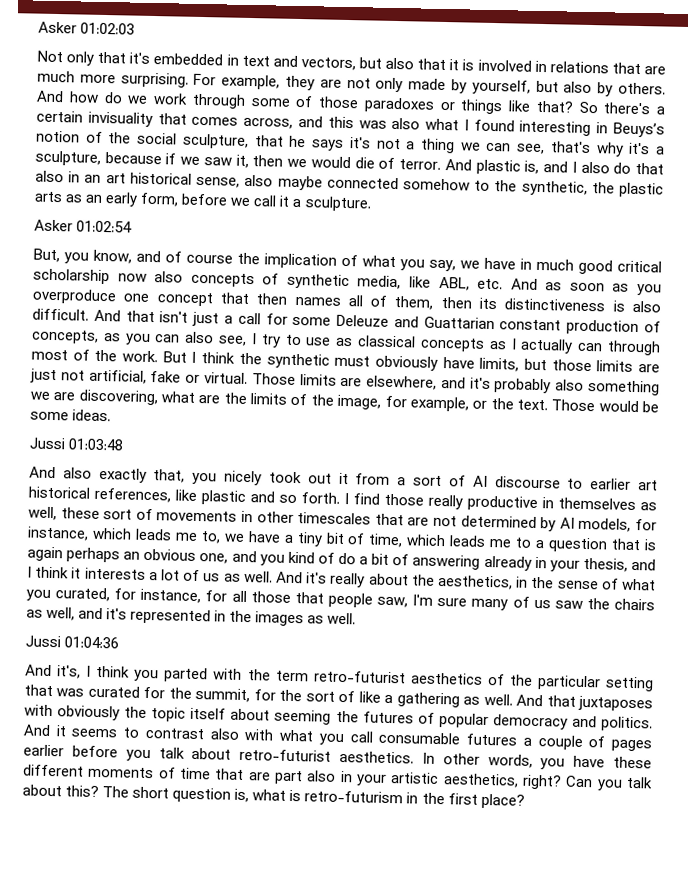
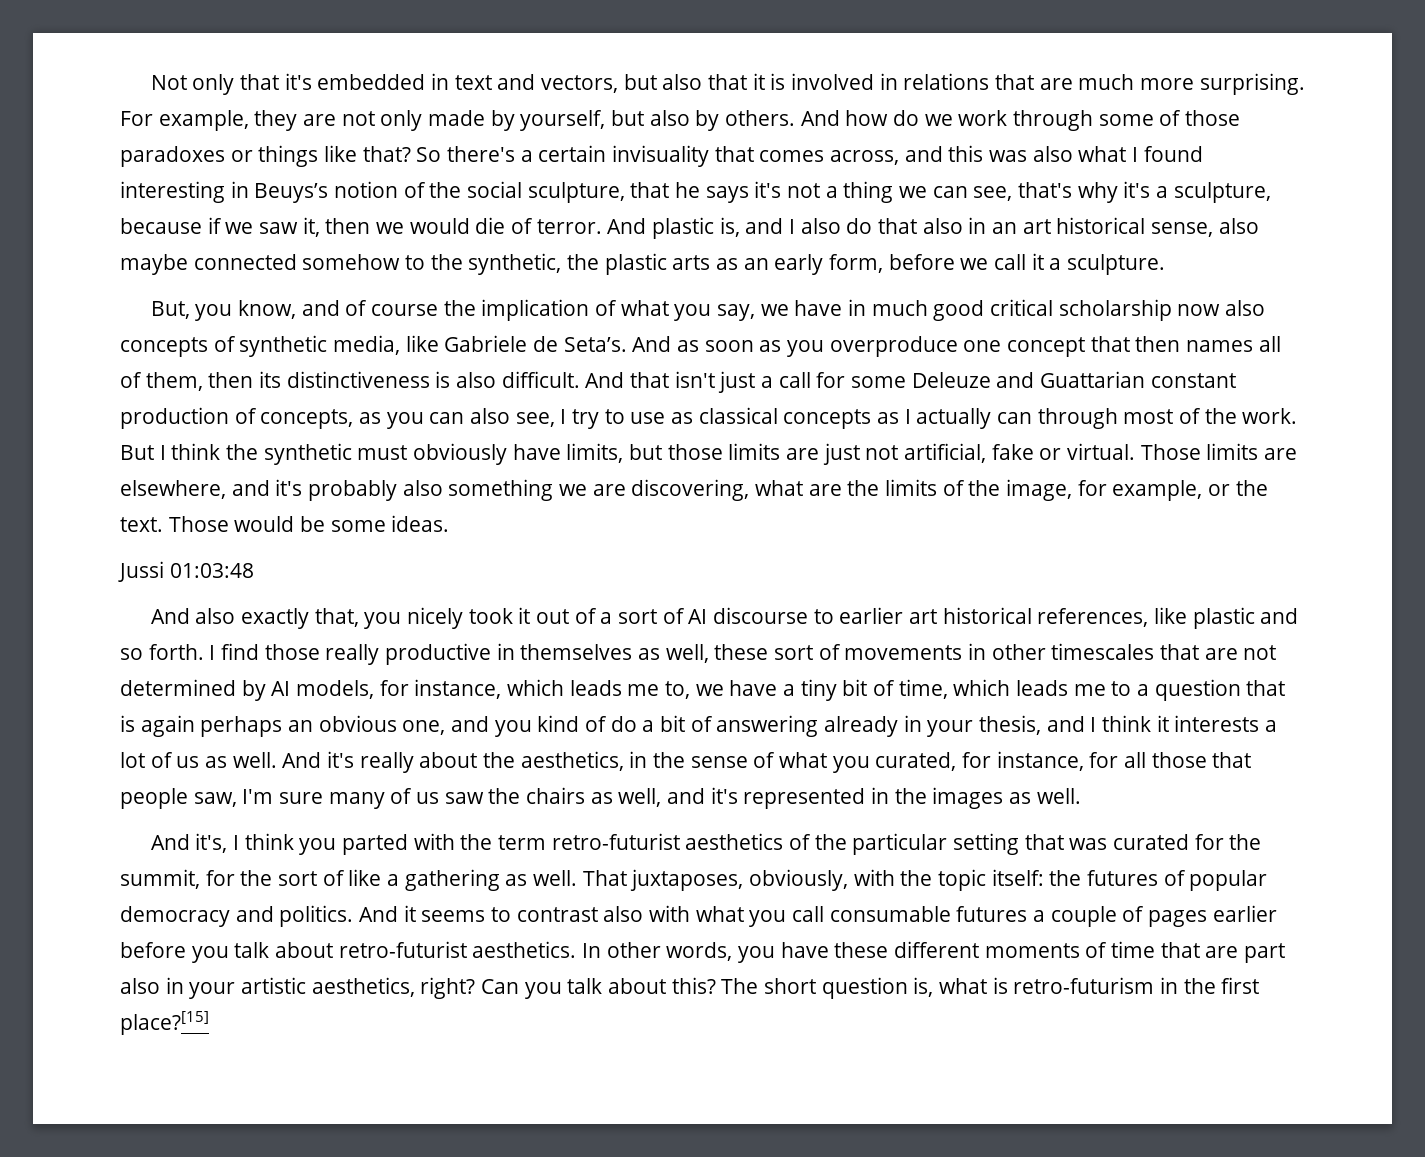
- Asker 01:02:03
- Asker 01:02:54
- But, you know, and of course the implication of what you say, we have in much good critical scholarship now also concepts of synthetic media, like ABL, etc. And as soon as you overproduce one concept that then names all of them, then its distinctiveness is also difficult.
+ But, you know, and of course the implication of what you say, we have in much good critical scholarship now also concepts of synthetic media, like Gabriele de Seta’s. And as soon as you overproduce one concept that then names all of them, then its distinctiveness is also difficult.
- And also exactly that, you nicely took out it from a sort of AI discourse to earlier art historical references, like plastic and so forth.
+ And also exactly that, you nicely took it out of a sort of AI discourse to earlier art historical references, like plastic and so forth.
- Jussi 01:04:36
- And that juxtaposes with obviously the topic itself about seeming the futures of popular democracy and politics.
+ That juxtaposes, obviously, with the topic itself: the futures of popular democracy and politics.
- The short question is, what is retro-futurism in the first place?
+ The short question is, what is retro-futurism in the first place?[15]

